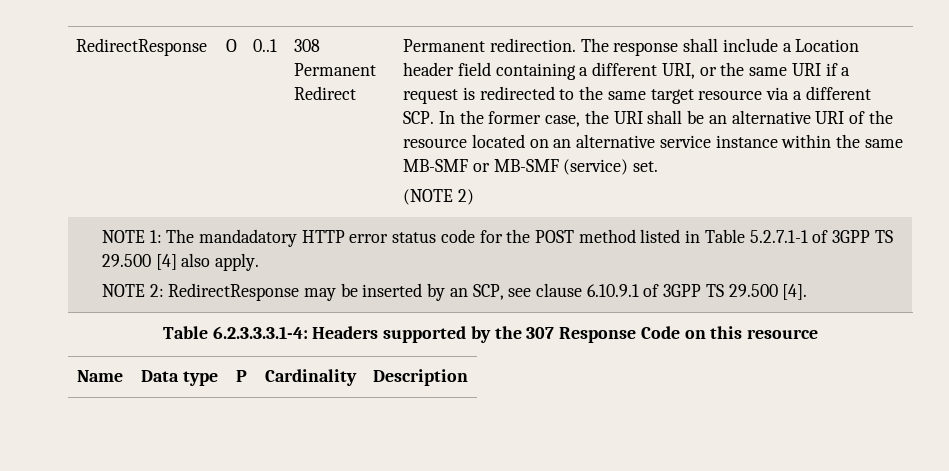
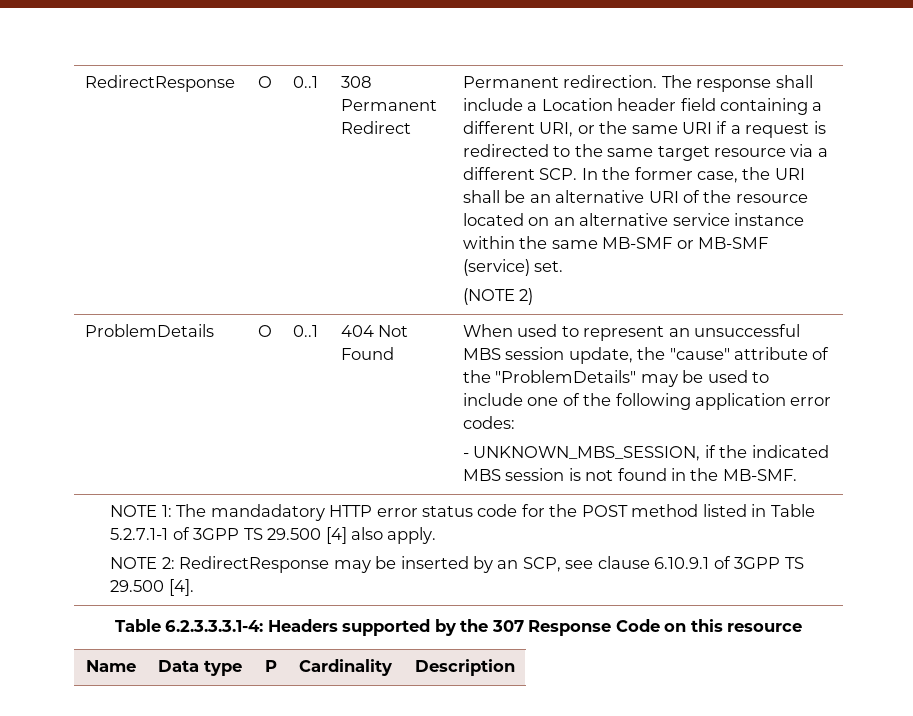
+ ProblemDetails | O | 0..1 | 404 Not Found | When used to represent an unsuccessful MBS session update, the "cause" attribute of the "ProblemDetails" may be used to include one of the following application error codes:
+ - UNKNOWN_MBS_SESSION, if the indicated MBS session is not found in the MB-SMF.

